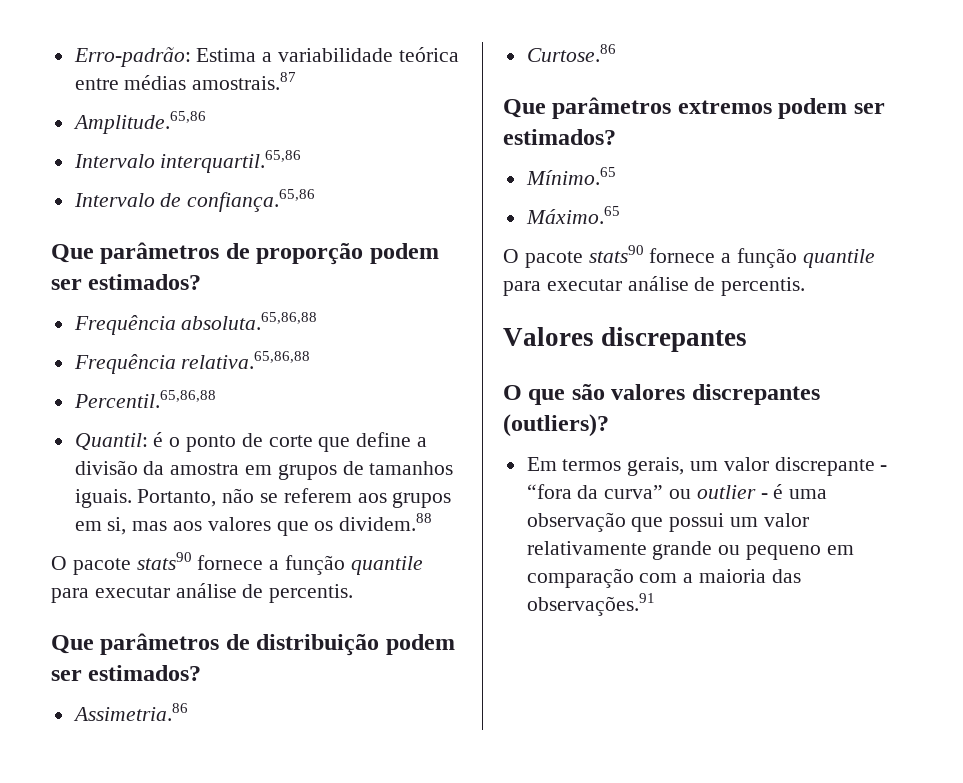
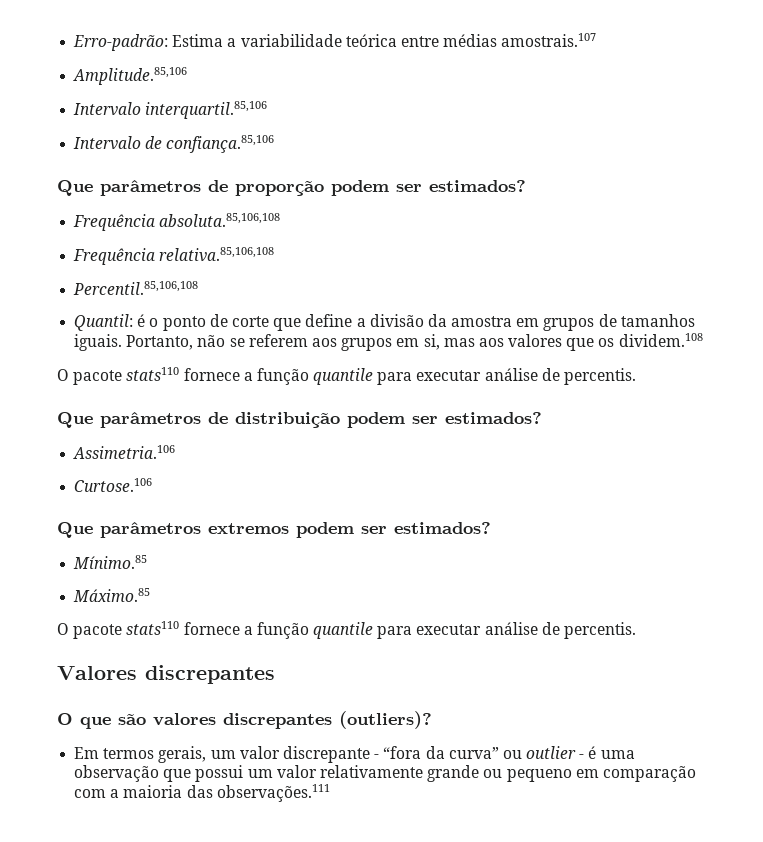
- Erro-padrão: Estima a variabilidade teórica entre médias amostrais.87
- Amplitude.65,86
- Intervalo interquartil.65,86
+ Erro-padrão: Estima a variabilidade teórica entre médias amostrais.107
+ Amplitude.85,106
+ Intervalo interquartil.85,106
- Intervalo de confiança.65,86
+ Intervalo de confiança.85,106
- Frequência absoluta.65,86,88
- Frequência relativa.65,86,88
- Percentil.65,86,88
+ Frequência absoluta.85,106,108
+ Frequência relativa.85,106,108
+ Percentil.85,106,108
- Portanto, não se referem aos grupos em si, mas aos valores que os dividem.88
- O pacote stats90 fornece a função quantile para executar análise de percentis.
+ Portanto, não se referem aos grupos em si, mas aos valores que os dividem.108
+ O pacote stats110 fornece a função quantile para executar análise de percentis.
- Assimetria.86
- Curtose.86
+ Assimetria.106
+ Curtose.106
- Mínimo.65
- Máximo.65
- O pacote stats90 fornece a função quantile para executar análise de percentis.
+ Mínimo.85
+ Máximo.85
+ O pacote stats110 fornece a função quantile para executar análise de percentis.
- Em termos gerais, um valor discrepante - “fora da curva” ou outlier - é uma observação que possui um valor relativamente grande ou pequeno em comparação com a maioria das observações.91
+ Em termos gerais, um valor discrepante - “fora da curva” ou outlier - é uma observação que possui um valor relativamente grande ou pequeno em comparação com a maioria das observações.111

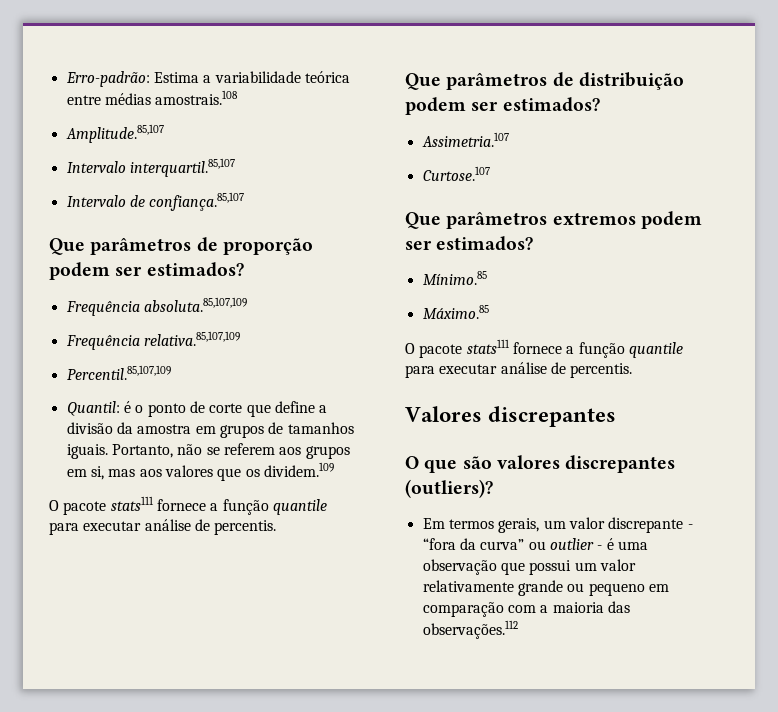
- Erro-padrão: Estima a variabilidade teórica entre médias amostrais.107
- Amplitude.85,106
- Intervalo interquartil.85,106
+ Erro-padrão: Estima a variabilidade teórica entre médias amostrais.108
+ Amplitude.85,107
+ Intervalo interquartil.85,107
- Intervalo de confiança.85,106
+ Intervalo de confiança.85,107
- Frequência absoluta.85,106,108
- Frequência relativa.85,106,108
- Percentil.85,106,108
+ Frequência absoluta.85,107,109
+ Frequência relativa.85,107,109
+ Percentil.85,107,109
- Portanto, não se referem aos grupos em si, mas aos valores que os dividem.108
- O pacote stats110 fornece a função quantile para executar análise de percentis.
+ Portanto, não se referem aos grupos em si, mas aos valores que os dividem.109
+ O pacote stats111 fornece a função quantile para executar análise de percentis.
- Assimetria.106
- Curtose.106
+ Assimetria.107
+ Curtose.107
  Máximo.85
- O pacote stats110 fornece a função quantile para executar análise de percentis.
+ O pacote stats111 fornece a função quantile para executar análise de percentis.
- Em termos gerais, um valor discrepante - “fora da curva” ou outlier - é uma observação que possui um valor relativamente grande ou pequeno em comparação com a maioria das observações.111
+ Em termos gerais, um valor discrepante - “fora da curva” ou outlier - é uma observação que possui um valor relativamente grande ou pequeno em comparação com a maioria das observações.112

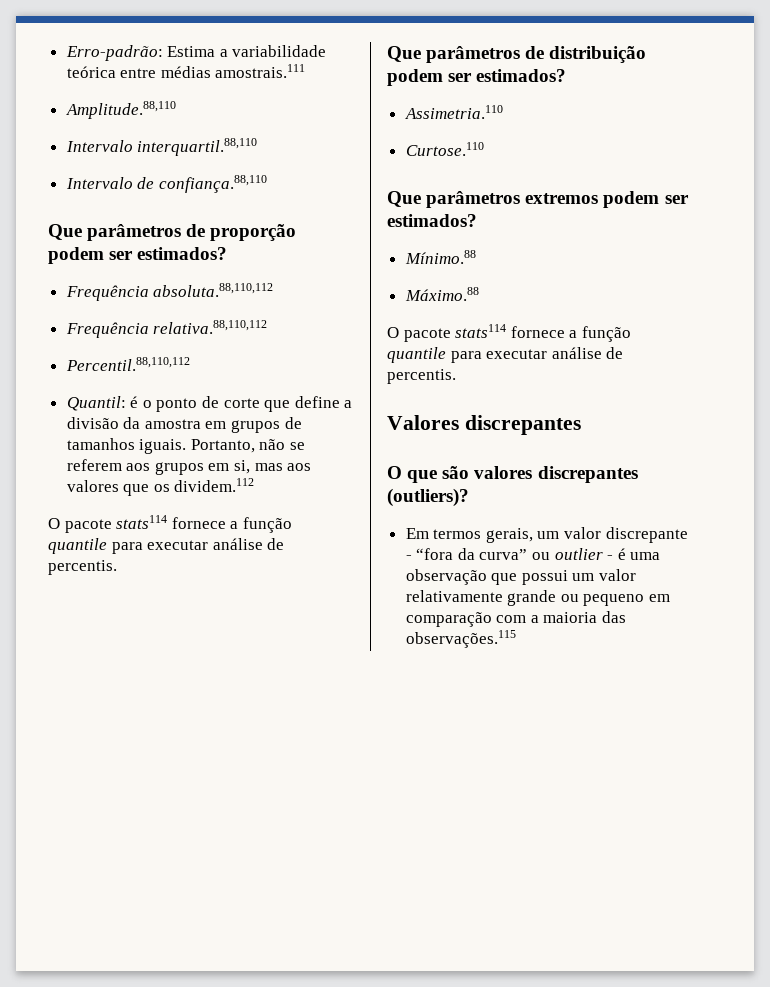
- Erro-padrão: Estima a variabilidade teórica entre médias amostrais.108
- Amplitude.85,107
- Intervalo interquartil.85,107
+ Erro-padrão: Estima a variabilidade teórica entre médias amostrais.111
+ Amplitude.88,110
+ Intervalo interquartil.88,110
- Intervalo de confiança.85,107
+ Intervalo de confiança.88,110
- Frequência absoluta.85,107,109
- Frequência relativa.85,107,109
- Percentil.85,107,109
+ Frequência absoluta.88,110,112
+ Frequência relativa.88,110,112
+ Percentil.88,110,112
- Portanto, não se referem aos grupos em si, mas aos valores que os dividem.109
- O pacote stats111 fornece a função quantile para executar análise de percentis.
+ Portanto, não se referem aos grupos em si, mas aos valores que os dividem.112
+ O pacote stats114 fornece a função quantile para executar análise de percentis.
- Assimetria.107
- Curtose.107
+ Assimetria.110
+ Curtose.110
- Mínimo.85
- Máximo.85
- O pacote stats111 fornece a função quantile para executar análise de percentis.
+ Mínimo.88
+ Máximo.88
+ O pacote stats114 fornece a função quantile para executar análise de percentis.
- Em termos gerais, um valor discrepante - “fora da curva” ou outlier - é uma observação que possui um valor relativamente grande ou pequeno em comparação com a maioria das observações.112
+ Em termos gerais, um valor discrepante - “fora da curva” ou outlier - é uma observação que possui um valor relativamente grande ou pequeno em comparação com a maioria das observações.115

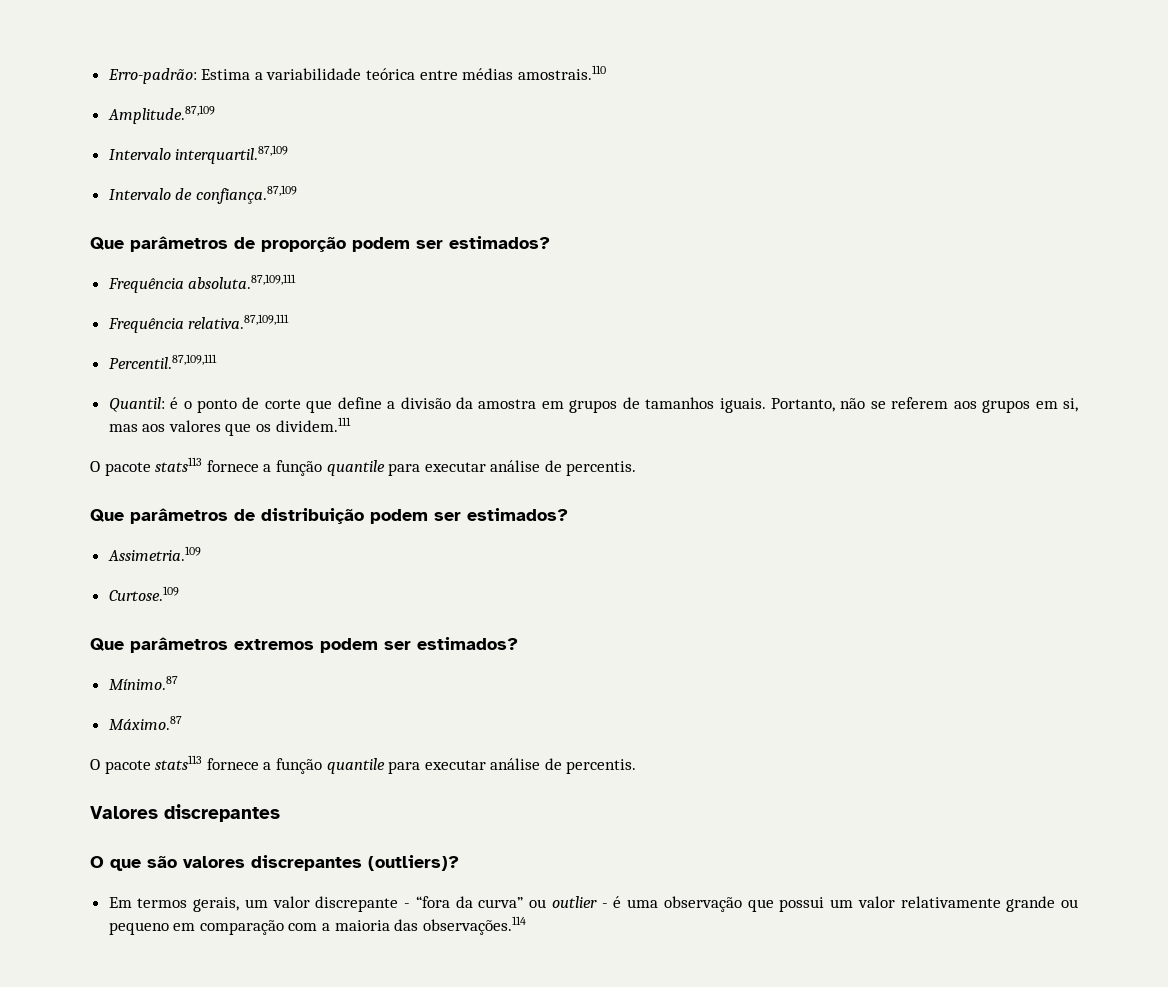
- Erro-padrão: Estima a variabilidade teórica entre médias amostrais.111
- Amplitude.88,110
- Intervalo interquartil.88,110
+ Erro-padrão: Estima a variabilidade teórica entre médias amostrais.110
+ Amplitude.87,109
+ Intervalo interquartil.87,109
- Intervalo de confiança.88,110
+ Intervalo de confiança.87,109
- Frequência absoluta.88,110,112
- Frequência relativa.88,110,112
- Percentil.88,110,112
+ Frequência absoluta.87,109,111
+ Frequência relativa.87,109,111
+ Percentil.87,109,111
- Portanto, não se referem aos grupos em si, mas aos valores que os dividem.112
- O pacote stats114 fornece a função quantile para executar análise de percentis.
+ Portanto, não se referem aos grupos em si, mas aos valores que os dividem.111
+ O pacote stats113 fornece a função quantile para executar análise de percentis.
- Assimetria.110
- Curtose.110
+ Assimetria.109
+ Curtose.109
- Mínimo.88
- Máximo.88
- O pacote stats114 fornece a função quantile para executar análise de percentis.
+ Mínimo.87
+ Máximo.87
+ O pacote stats113 fornece a função quantile para executar análise de percentis.
- Em termos gerais, um valor discrepante - “fora da curva” ou outlier - é uma observação que possui um valor relativamente grande ou pequeno em comparação com a maioria das observações.115
+ Em termos gerais, um valor discrepante - “fora da curva” ou outlier - é uma observação que possui um valor relativamente grande ou pequeno em comparação com a maioria das observações.114

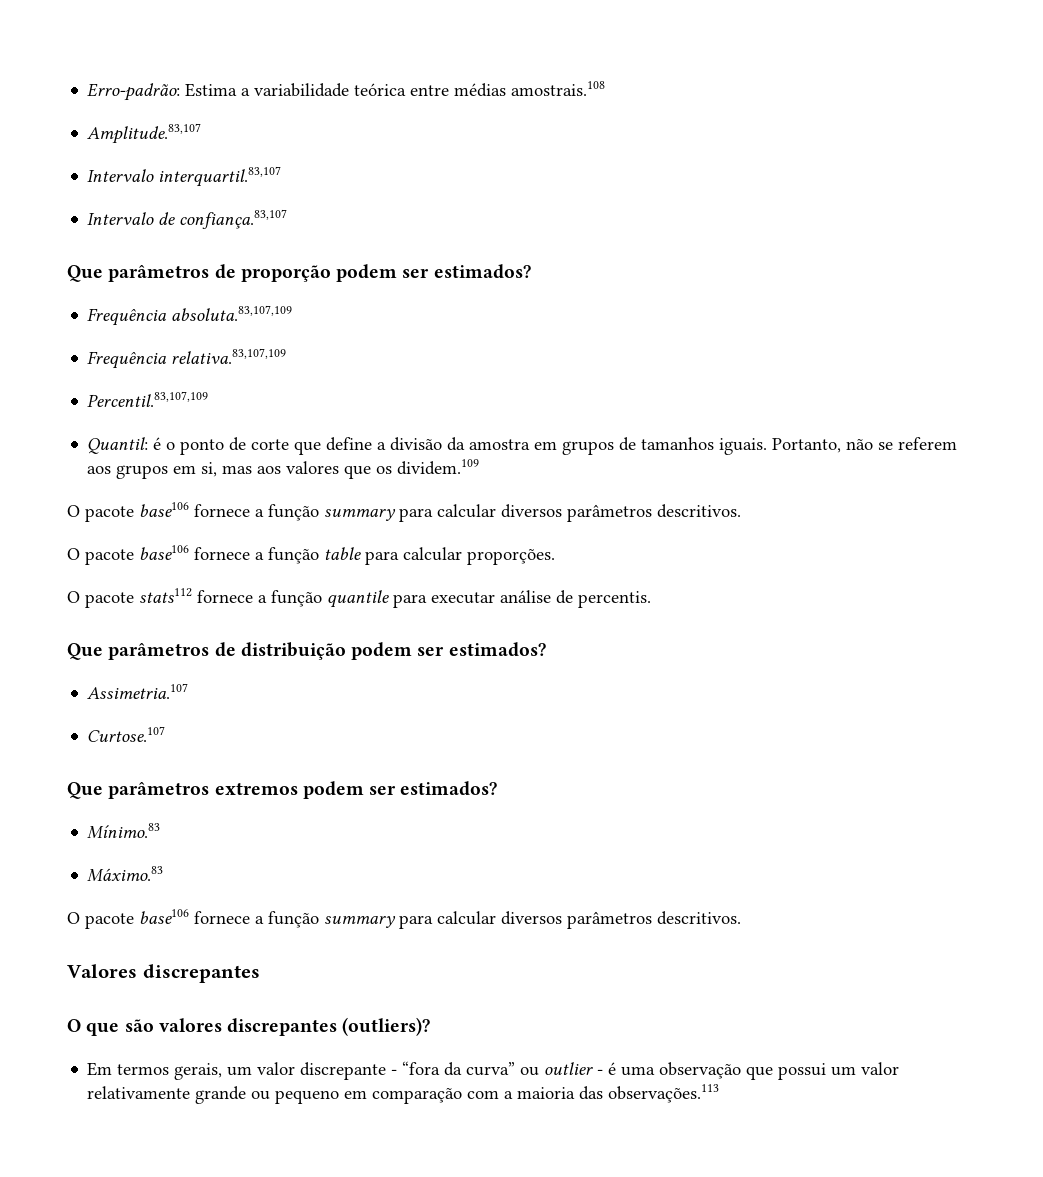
- Erro-padrão: Estima a variabilidade teórica entre médias amostrais.110
- Amplitude.87,109
- Intervalo interquartil.87,109
+ Erro-padrão: Estima a variabilidade teórica entre médias amostrais.108
+ Amplitude.83,107
+ Intervalo interquartil.83,107
- Intervalo de confiança.87,109
+ Intervalo de confiança.83,107
- Frequência absoluta.87,109,111
- Frequência relativa.87,109,111
- Percentil.87,109,111
+ Frequência absoluta.83,107,109
+ Frequência relativa.83,107,109
+ Percentil.83,107,109
- Portanto, não se referem aos grupos em si, mas aos valores que os dividem.111
- O pacote stats113 fornece a função quantile para executar análise de percentis.
+ Portanto, não se referem aos grupos em si, mas aos valores que os dividem.109
+ O pacote base106 fornece a função summary para calcular diversos parâmetros descritivos.
+ O pacote base106 fornece a função table para calcular proporções.
+ O pacote stats112 fornece a função quantile para executar análise de percentis.
- Assimetria.109
- Curtose.109
+ Assimetria.107
+ Curtose.107
- Mínimo.87
- Máximo.87
- O pacote stats113 fornece a função quantile para executar análise de percentis.
+ Mínimo.83
+ Máximo.83
+ O pacote base106 fornece a função summary para calcular diversos parâmetros descritivos.
- Em termos gerais, um valor discrepante - “fora da curva” ou outlier - é uma observação que possui um valor relativamente grande ou pequeno em comparação com a maioria das observações.114
+ Em termos gerais, um valor discrepante - “fora da curva” ou outlier - é uma observação que possui um valor relativamente grande ou pequeno em comparação com a maioria das observações.113

